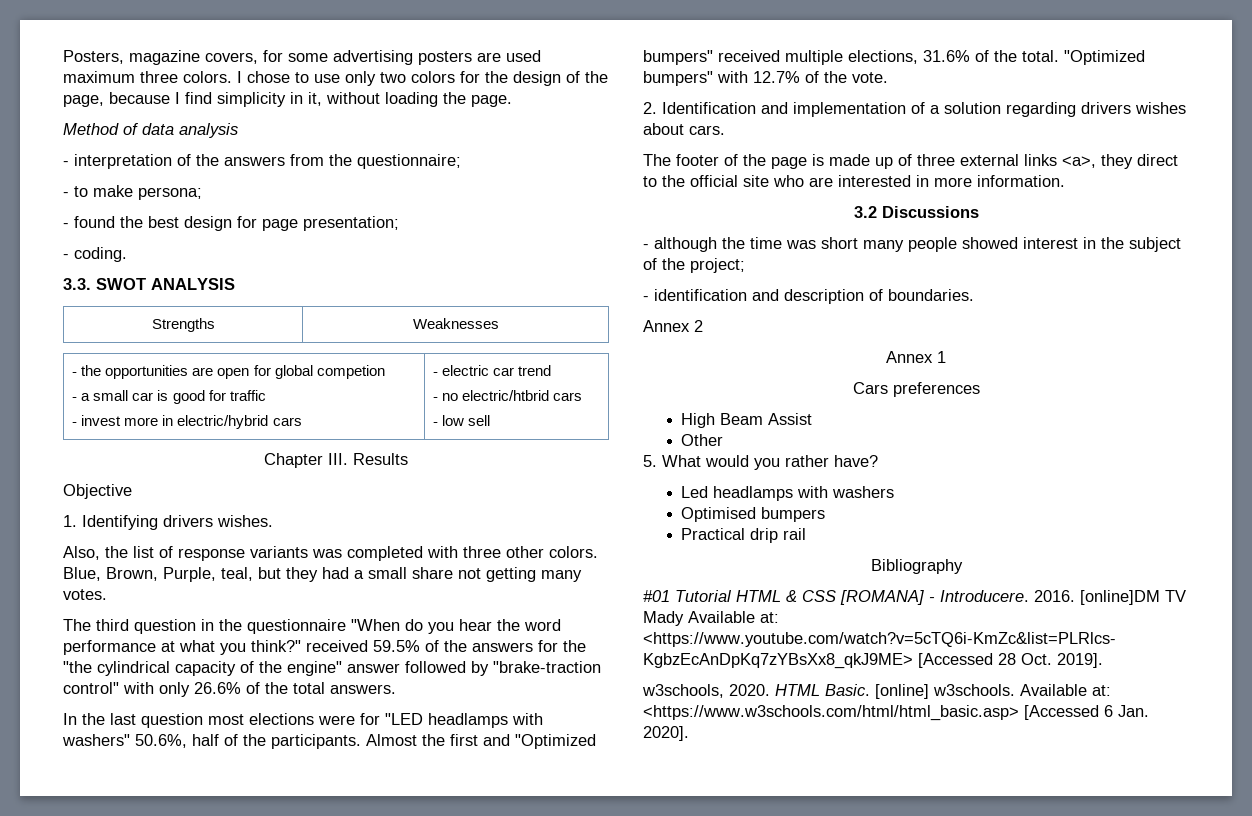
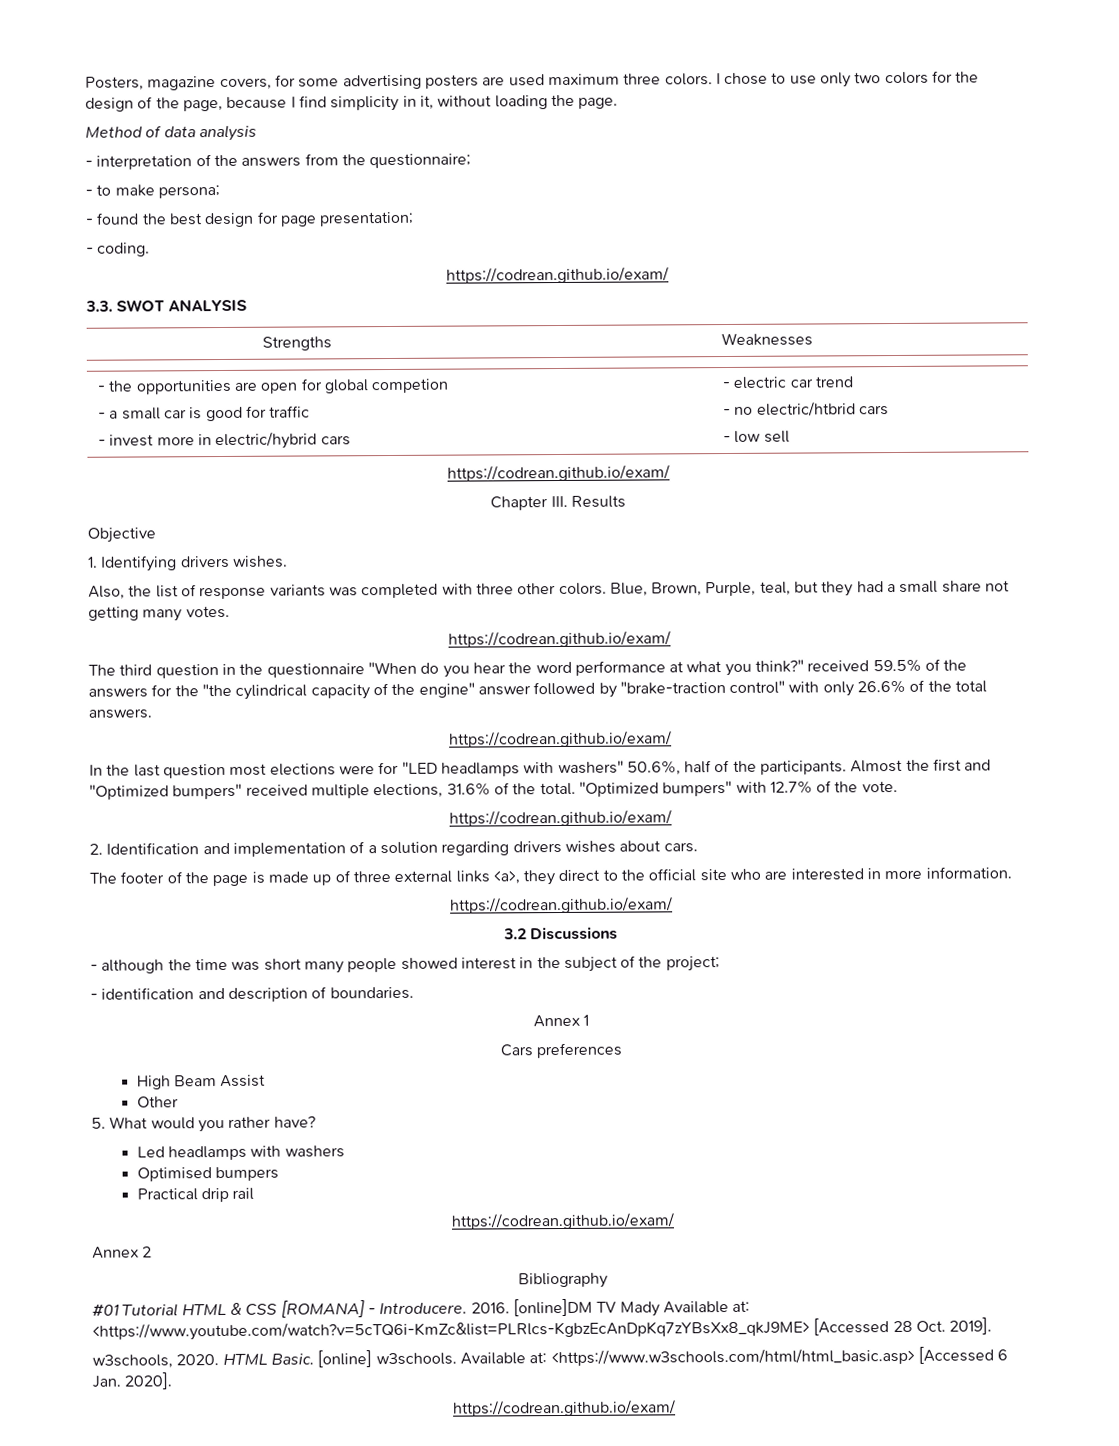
  - coding.
+ https://codrean.github.io/exam/
  - the opportunities are open for global competion
  - a small car is good for traffic
  - invest more in electric/hybrid cars | - electric car trend
  - no electric/htbrid cars
  - low sell
+ https://codrean.github.io/exam/
  Blue, Brown, Purple, teal, but they had a small share not getting many votes.
+ https://codrean.github.io/exam/
  The third question in the questionnaire "When do you hear the word performance at what you think?" received 59.5% of the answers for the "the cylindrical capacity of the engine" answer followed by "brake-traction control" with only 26.6% of the total answers.
+ https://codrean.github.io/exam/
  "Optimized bumpers" with 12.7% of the vote.
+ https://codrean.github.io/exam/
  The footer of the page is made up of three external links <a>, they direct to the official site who are interested in more information.
+ https://codrean.github.io/exam/
- Annex 2
  Practical drip rail
+ https://codrean.github.io/exam/
+ Annex 2
  Available at: <https://www.w3schools.com/html/html_basic.asp> [Accessed 6 Jan. 2020].
+ https://codrean.github.io/exam/

